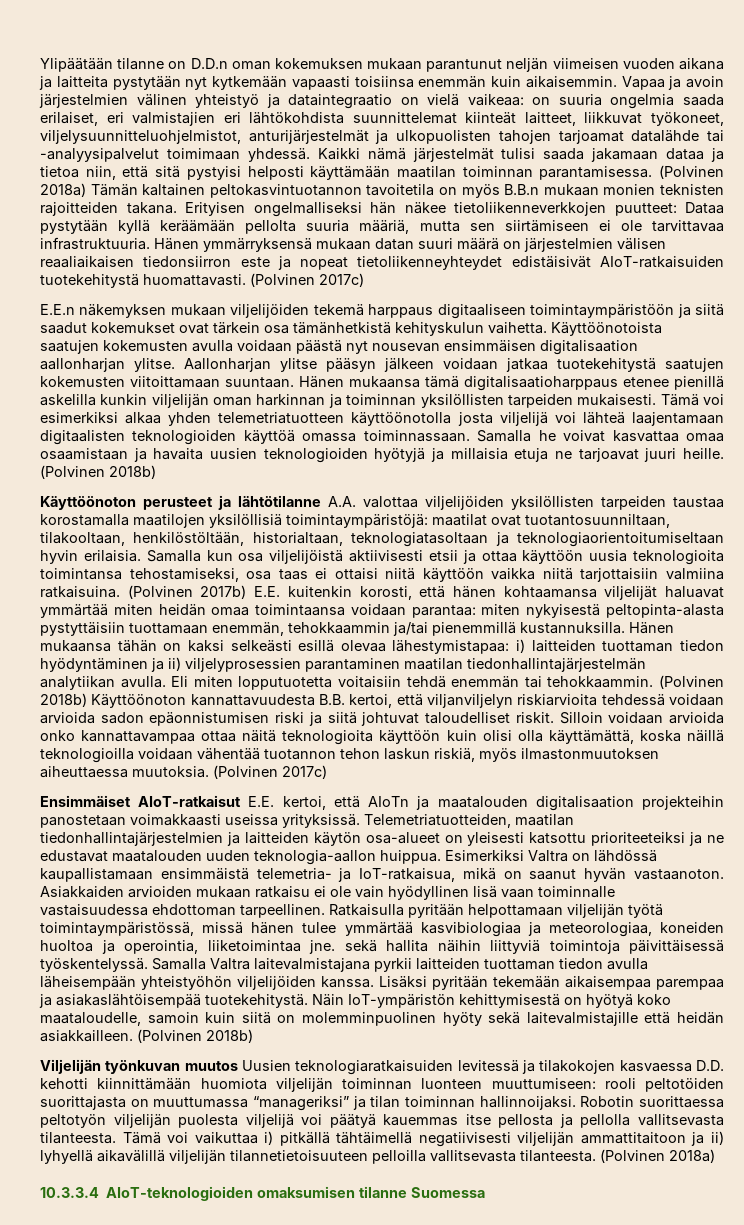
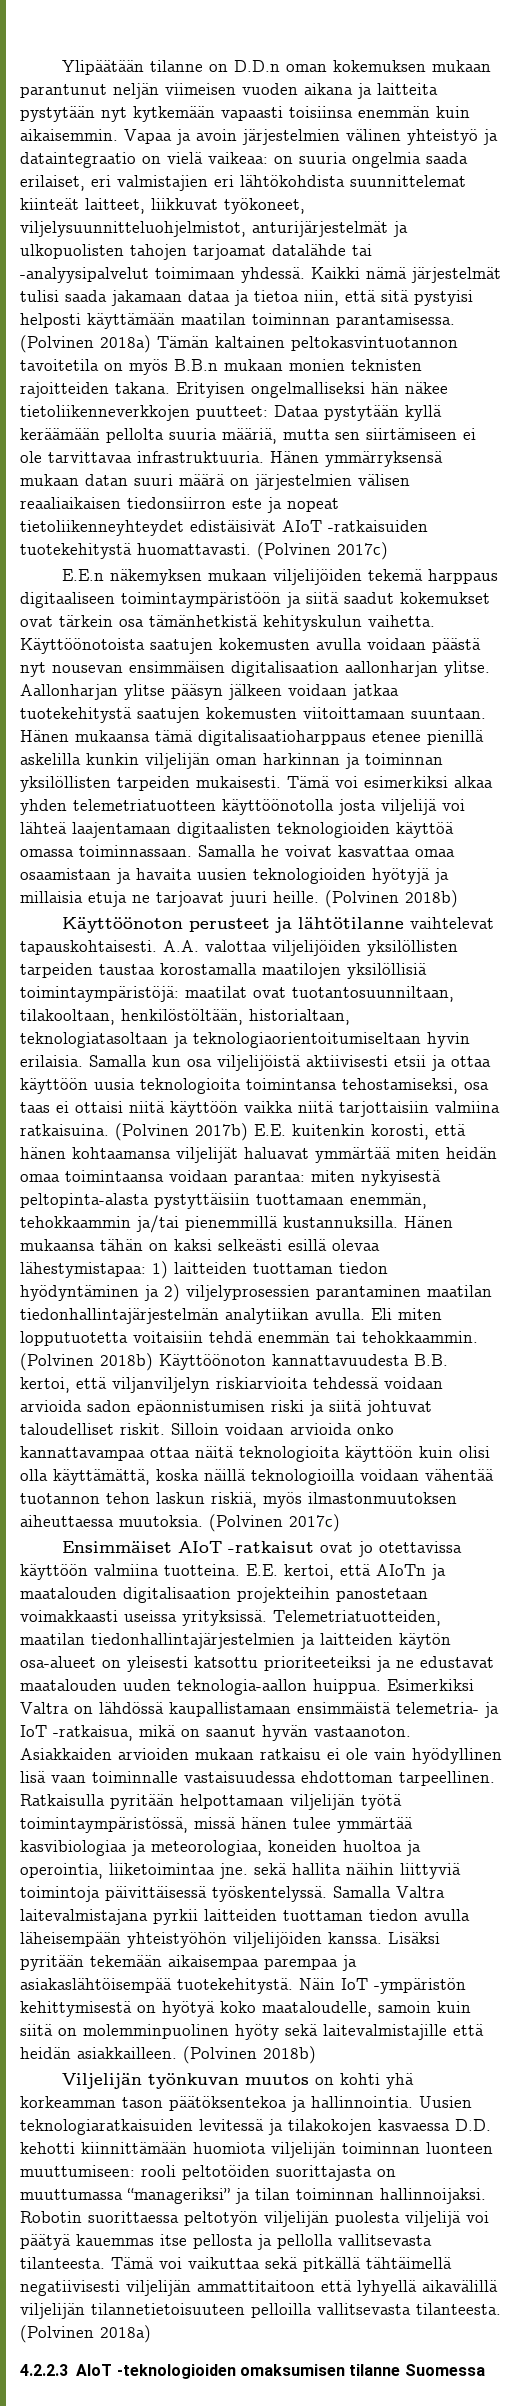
- Hänen ymmärryksensä mukaan datan suuri määrä on järjestelmien välisen reaaliaikaisen tiedonsiirron este ja nopeat tietoliikenneyhteydet edistäisivät AIoT-ratkaisuiden tuotekehitystä huomattavasti.
+ Hänen ymmärryksensä mukaan datan suuri määrä on järjestelmien välisen reaaliaikaisen tiedonsiirron este ja nopeat tietoliikenneyhteydet edistäisivät AIoT -ratkaisuiden tuotekehitystä huomattavasti.
- Käyttöönoton perusteet ja lähtötilanne A.A. valottaa viljelijöiden yksilöllisten tarpeiden taustaa korostamalla maatilojen yksilöllisiä toimintaympäristöjä: maatilat ovat tuotantosuunniltaan, tilakooltaan, henkilöstöltään, historialtaan, teknologiatasoltaan ja teknologiaorientoitumiseltaan hyvin erilaisia.
+ Käyttöönoton perusteet ja lähtötilanne vaihtelevat tapauskohtaisesti. A.A. valottaa viljelijöiden yksilöllisten tarpeiden taustaa korostamalla maatilojen yksilöllisiä toimintaympäristöjä: maatilat ovat tuotantosuunniltaan, tilakooltaan, henkilöstöltään, historialtaan, teknologiatasoltaan ja teknologiaorientoitumiseltaan hyvin erilaisia.
- Hänen mukaansa tähän on kaksi selkeästi esillä olevaa lähestymistapaa: i) laitteiden tuottaman tiedon hyödyntäminen ja ii) viljelyprosessien parantaminen maatilan tiedonhallintajärjestelmän analytiikan avulla.
+ Hänen mukaansa tähän on kaksi selkeästi esillä olevaa lähestymistapaa: 1) laitteiden tuottaman tiedon hyödyntäminen ja 2) viljelyprosessien parantaminen maatilan tiedonhallintajärjestelmän analytiikan avulla.
- Ensimmäiset AIoT-ratkaisut E.E. kertoi, että AIoTn ja maatalouden digitalisaation projekteihin panostetaan voimakkaasti useissa yrityksissä.
+ Ensimmäiset AIoT -ratkaisut ovat jo otettavissa käyttöön valmiina tuotteina. E.E. kertoi, että AIoTn ja maatalouden digitalisaation projekteihin panostetaan voimakkaasti useissa yrityksissä.
- Esimerkiksi Valtra on lähdössä kaupallistamaan ensimmäistä telemetria- ja IoT-ratkaisua, mikä on saanut hyvän vastaanoton.
+ Esimerkiksi Valtra on lähdössä kaupallistamaan ensimmäistä telemetria- ja IoT -ratkaisua, mikä on saanut hyvän vastaanoton.
- Näin IoT-ympäristön kehittymisestä on hyötyä koko maataloudelle, samoin kuin siitä on molemminpuolinen hyöty sekä laitevalmistajille että heidän asiakkailleen.
+ Näin IoT -ympäristön kehittymisestä on hyötyä koko maataloudelle, samoin kuin siitä on molemminpuolinen hyöty sekä laitevalmistajille että heidän asiakkailleen.
- Viljelijän työnkuvan muutos Uusien teknologiaratkaisuiden levitessä ja tilakokojen kasvaessa D.D. kehotti kiinnittämään huomiota viljelijän toiminnan luonteen muuttumiseen: rooli peltotöiden suorittajasta on muuttumassa “manageriksi” ja tilan toiminnan hallinnoijaksi.
+ Viljelijän työnkuvan muutos on kohti yhä korkeamman tason päätöksentekoa ja hallinnointia. Uusien teknologiaratkaisuiden levitessä ja tilakokojen kasvaessa D.D. kehotti kiinnittämään huomiota viljelijän toiminnan luonteen muuttumiseen: rooli peltotöiden suorittajasta on muuttumassa “manageriksi” ja tilan toiminnan hallinnoijaksi.
- Tämä voi vaikuttaa i) pitkällä tähtäimellä negatiivisesti viljelijän ammattitaitoon ja ii) lyhyellä aikavälillä viljelijän tilannetietoisuuteen pelloilla vallitsevasta tilanteesta.
+ Tämä voi vaikuttaa sekä pitkällä tähtäimellä negatiivisesti viljelijän ammattitaitoon että lyhyellä aikavälillä viljelijän tilannetietoisuuteen pelloilla vallitsevasta tilanteesta.
- 10.3.3.4 AIoT-teknologioiden omaksumisen tilanne Suomessa
+ 4.2.2.3 AIoT -teknologioiden omaksumisen tilanne Suomessa

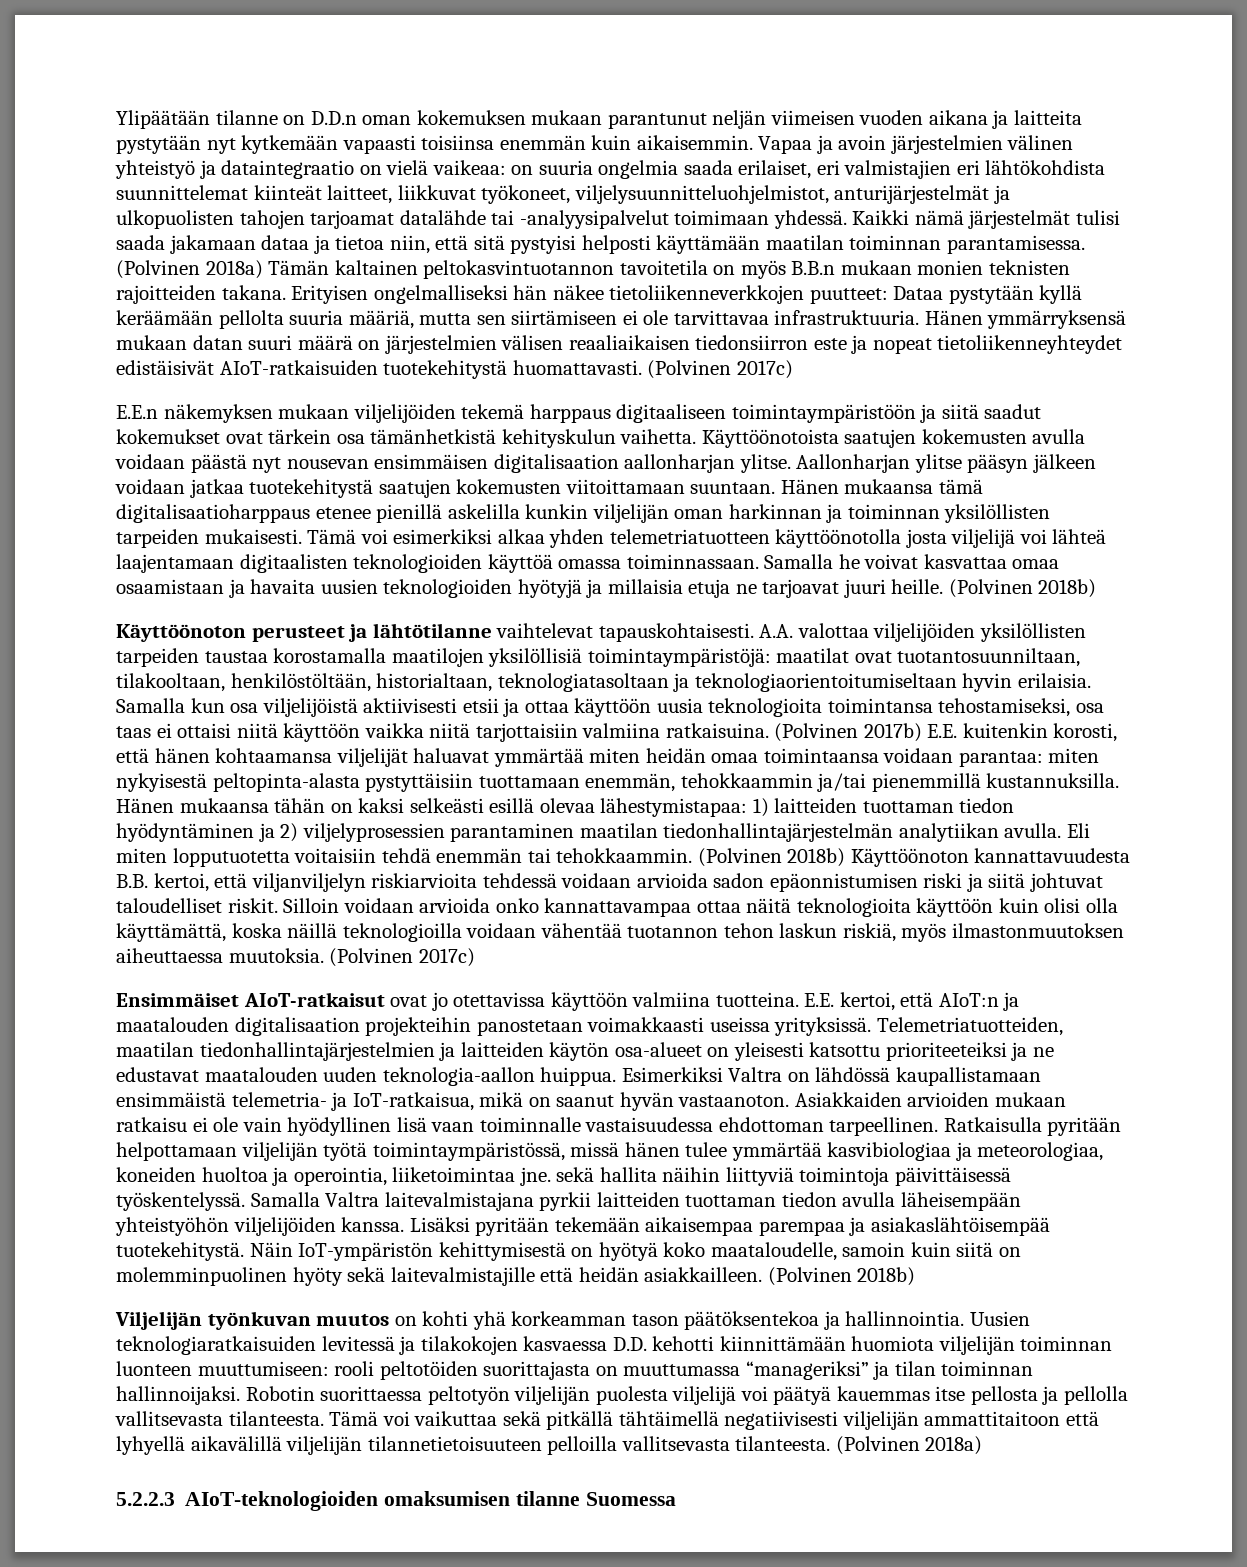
- Hänen ymmärryksensä mukaan datan suuri määrä on järjestelmien välisen reaaliaikaisen tiedonsiirron este ja nopeat tietoliikenneyhteydet edistäisivät AIoT -ratkaisuiden tuotekehitystä huomattavasti.
+ Hänen ymmärryksensä mukaan datan suuri määrä on järjestelmien välisen reaaliaikaisen tiedonsiirron este ja nopeat tietoliikenneyhteydet edistäisivät AIoT-ratkaisuiden tuotekehitystä huomattavasti.
- Ensimmäiset AIoT -ratkaisut ovat jo otettavissa käyttöön valmiina tuotteina.
+ Ensimmäiset AIoT-ratkaisut ovat jo otettavissa käyttöön valmiina tuotteina.
- E.E. kertoi, että AIoTn ja maatalouden digitalisaation projekteihin panostetaan voimakkaasti useissa yrityksissä.
+ E.E. kertoi, että AIoT:n ja maatalouden digitalisaation projekteihin panostetaan voimakkaasti useissa yrityksissä.
- Esimerkiksi Valtra on lähdössä kaupallistamaan ensimmäistä telemetria- ja IoT -ratkaisua, mikä on saanut hyvän vastaanoton.
+ Esimerkiksi Valtra on lähdössä kaupallistamaan ensimmäistä telemetria- ja IoT-ratkaisua, mikä on saanut hyvän vastaanoton.
- Näin IoT -ympäristön kehittymisestä on hyötyä koko maataloudelle, samoin kuin siitä on molemminpuolinen hyöty sekä laitevalmistajille että heidän asiakkailleen.
+ Näin IoT-ympäristön kehittymisestä on hyötyä koko maataloudelle, samoin kuin siitä on molemminpuolinen hyöty sekä laitevalmistajille että heidän asiakkailleen.
- 4.2.2.3 AIoT -teknologioiden omaksumisen tilanne Suomessa
+ 5.2.2.3 AIoT-teknologioiden omaksumisen tilanne Suomessa

